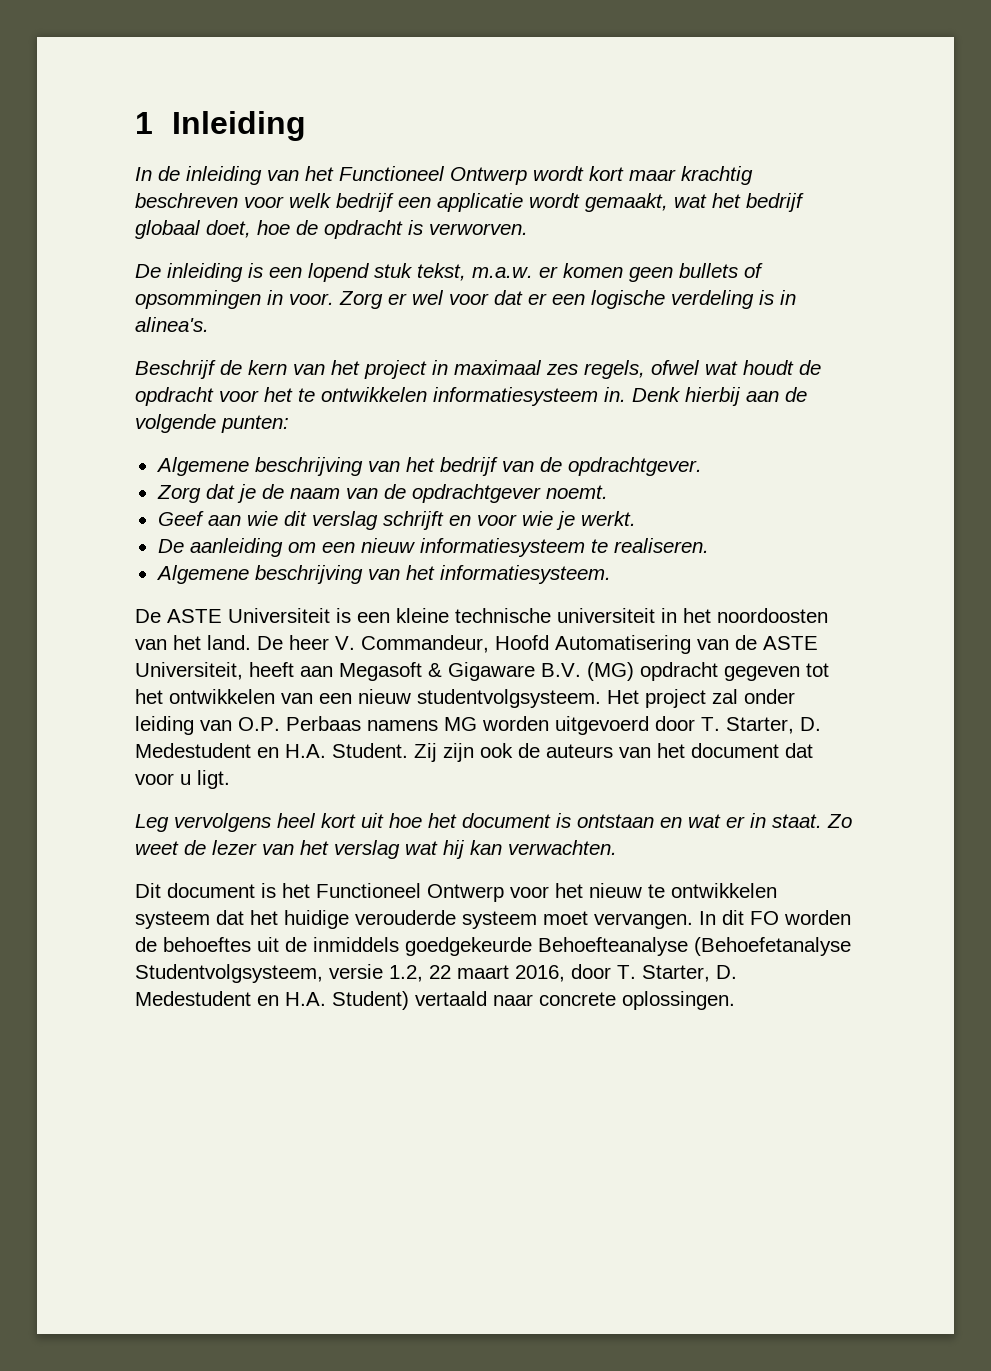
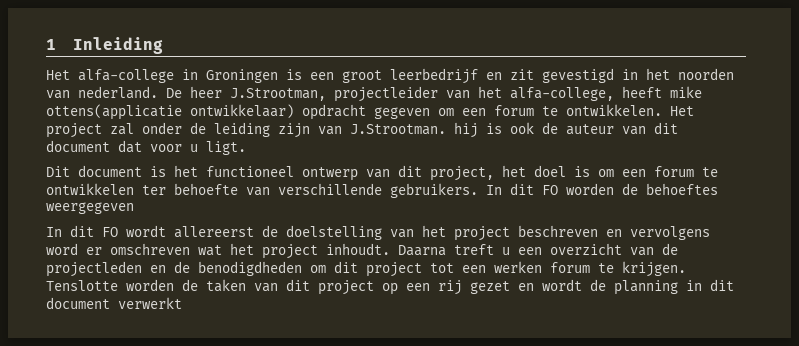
- In de inleiding van het Functioneel Ontwerp wordt kort maar krachtig beschreven voor welk bedrijf een applicatie wordt gemaakt, wat het bedrijf globaal doet, hoe de opdracht is verworven.
- De inleiding is een lopend stuk tekst, m.a.w. er komen geen bullets of opsommingen in voor. Zorg er wel voor dat er een logische verdeling is in alinea's.
- Beschrijf de kern van het project in maximaal zes regels, ofwel wat houdt de opdracht voor het te ontwikkelen informatiesysteem in. Denk hierbij aan de volgende punten:
- Algemene beschrijving van het bedrijf van de opdrachtgever.
- Zorg dat je de naam van de opdrachtgever noemt.
- Geef aan wie dit verslag schrijft en voor wie je werkt.
- De aanleiding om een nieuw informatiesysteem te realiseren.
- Algemene beschrijving van het informatiesysteem.
- De ASTE Universiteit is een kleine technische universiteit in het noordoosten van het land. De heer V. Commandeur, Hoofd Automatisering van de ASTE Universiteit, heeft aan Megasoft & Gigaware B.V. (MG) opdracht gegeven tot het ontwikkelen van een nieuw studentvolgsysteem. Het project zal onder leiding van O.P. Perbaas namens MG worden uitgevoerd door T. Starter, D. Medestudent en H.A. Student. Zij zijn ook de auteurs van het document dat voor u ligt.
+ Het alfa-college in Groningen is een groot leerbedrijf en zit gevestigd in het noorden van nederland. De heer J.Strootman, projectleider van het alfa-college, heeft mike ottens(applicatie ontwikkelaar) opdracht gegeven om een forum te ontwikkelen. Het project zal onder de leiding zijn van J.Strootman. hij is ook de auteur van dit document dat voor u ligt.
- Leg vervolgens heel kort uit hoe het document is ontstaan en wat er in staat. Zo weet de lezer van het verslag wat hij kan verwachten.
- Dit document is het Functioneel Ontwerp voor het nieuw te ontwikkelen systeem dat het huidige verouderde systeem moet vervangen.
+ Dit document is het functioneel ontwerp van dit project, het doel is om een forum te ontwikkelen ter behoefte van verschillende gebruikers.
- In dit FO worden de behoeftes uit de inmiddels goedgekeurde Behoefteanalyse (Behoefetanalyse Studentvolgsysteem, versie 1.2, 22 maart 2016, door T. Starter, D. Medestudent en H.A. Student) vertaald naar concrete oplossingen.
+ In dit FO worden de behoeftes weergegeven
+ In dit FO wordt allereerst de doelstelling van het project beschreven en vervolgens word er omschreven wat het project inhoudt. Daarna treft u een overzicht van de projectleden en de benodigdheden om dit project tot een werken forum te krijgen. Tenslotte worden de taken van dit project op een rij gezet en wordt de planning in dit document verwerkt

